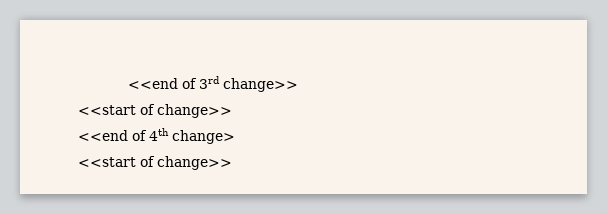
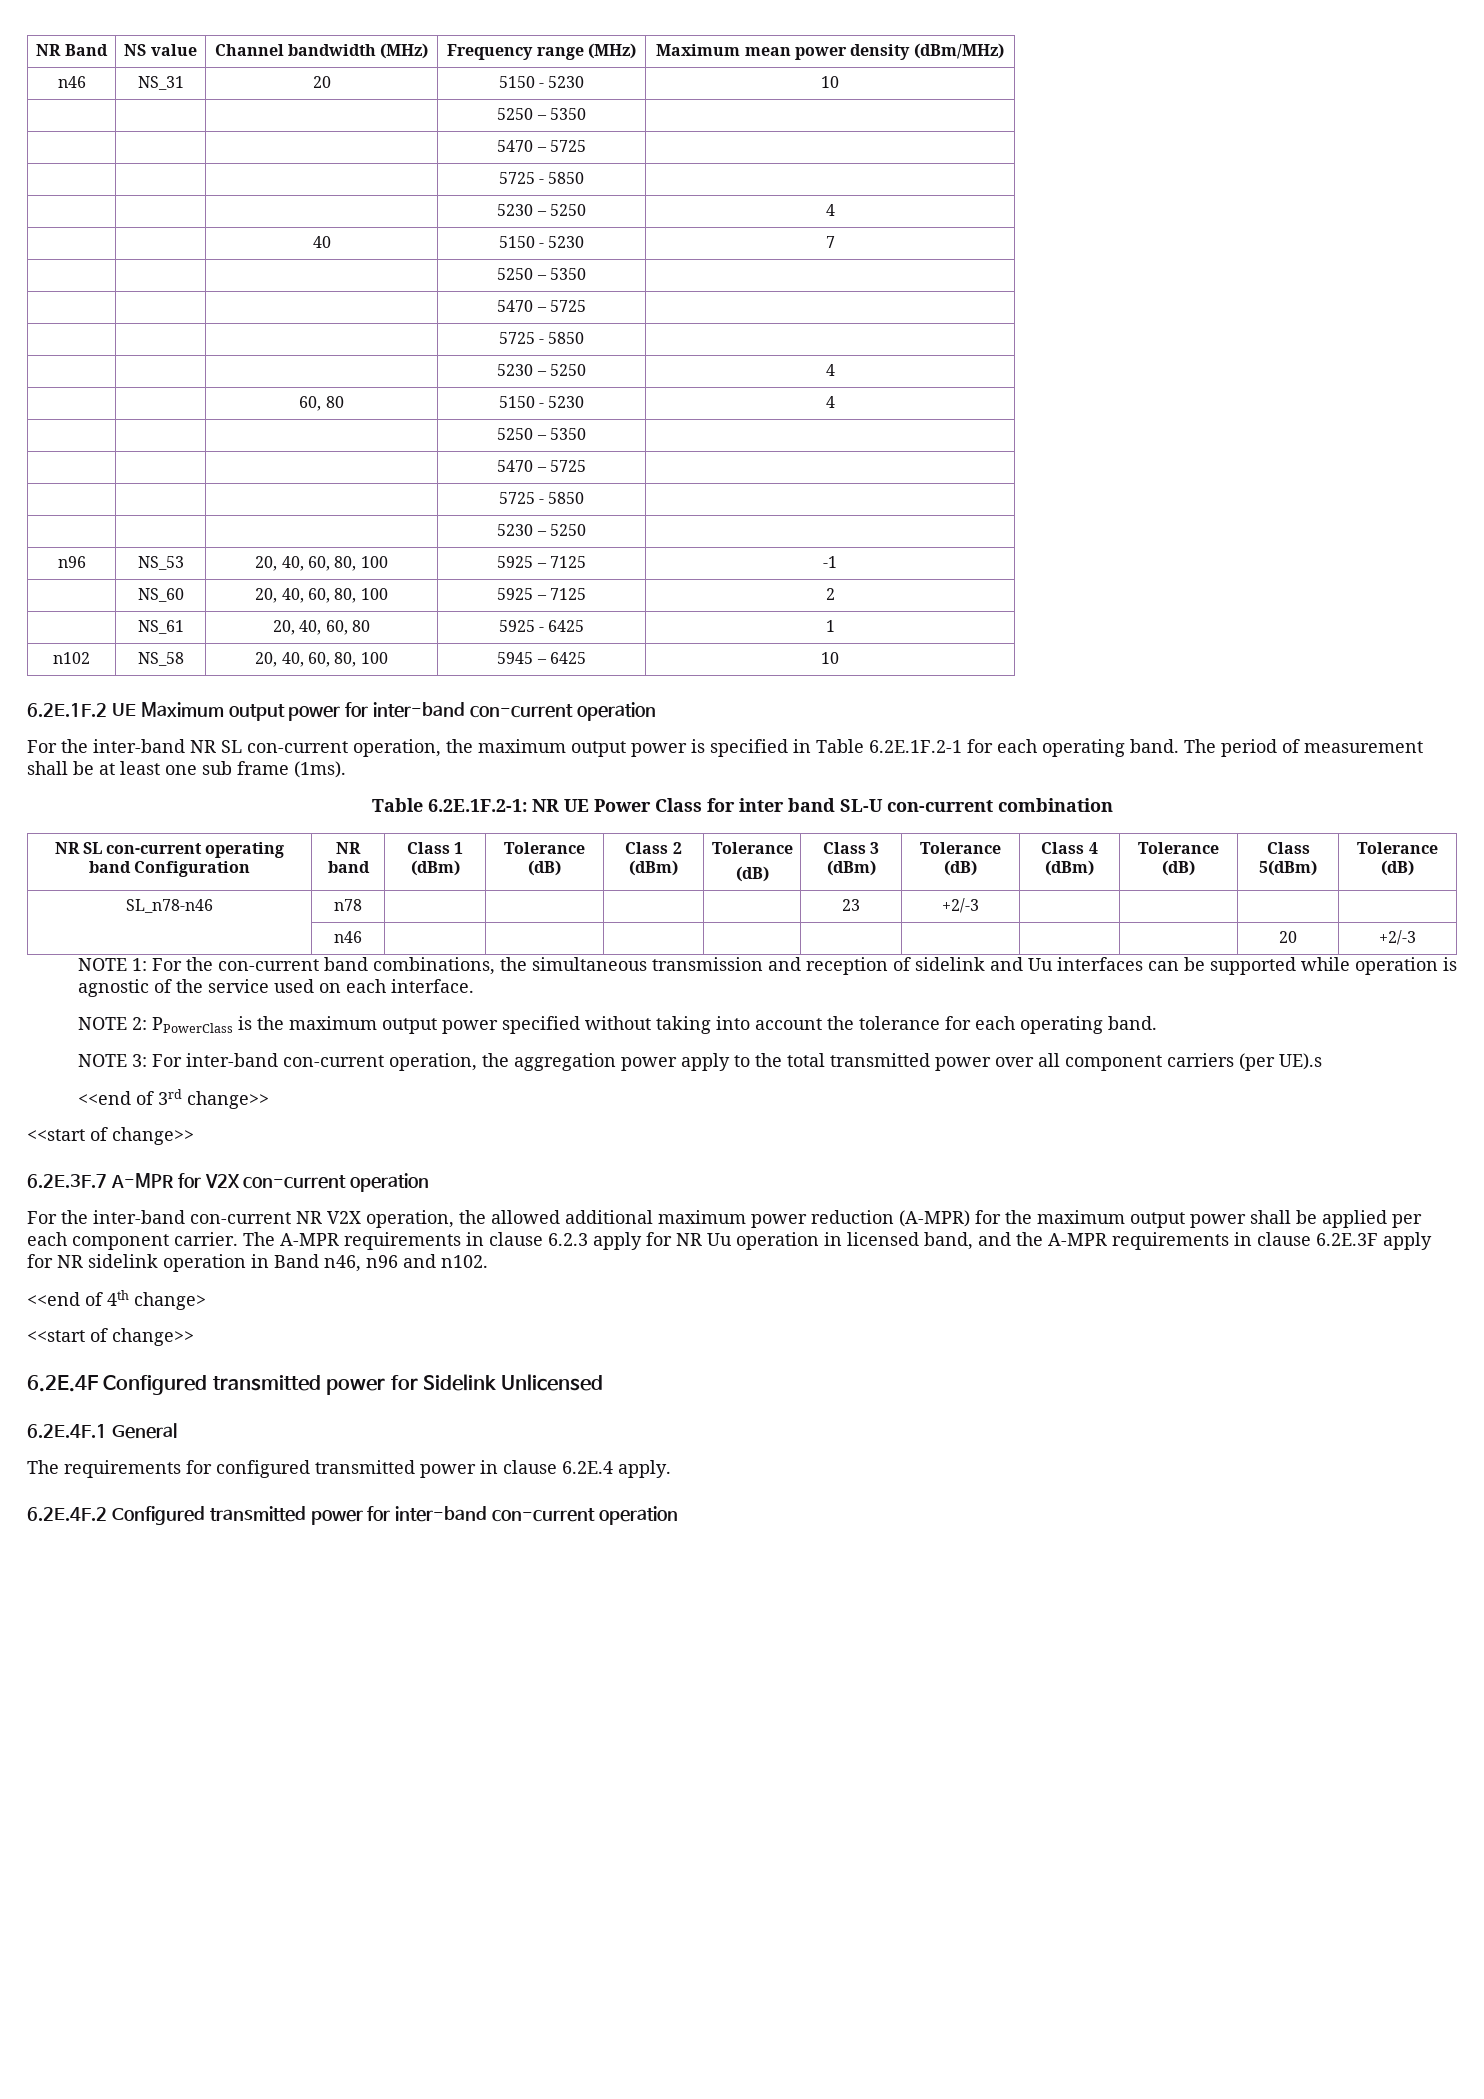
+ NR Band | NS value | Channel bandwidth (MHz) | Frequency range (MHz) | Maximum mean power density (dBm/MHz)
+ n46 | NS_31 | 20 | 5150 - 5230 | 10
+ | | | 5250 – 5350 |
+ | | | 5470 – 5725 |
+ | | | 5725 - 5850 |
+ | | | 5230 – 5250 | 4
+ | | 40 | 5150 - 5230 | 7
+ | | | 5250 – 5350 |
+ | | | 5470 – 5725 |
+ | | | 5725 - 5850 |
+ | | | 5230 – 5250 | 4
+ | | 60, 80 | 5150 - 5230 | 4
+ | | | 5250 – 5350 |
+ | | | 5470 – 5725 |
+ | | | 5725 - 5850 |
+ | | | 5230 – 5250 |
+ n96 | NS_53 | 20, 40, 60, 80, 100 | 5925 – 7125 | -1
+ | NS_60 | 20, 40, 60, 80, 100 | 5925 – 7125 | 2
+ | NS_61 | 20, 40, 60, 80 | 5925 - 6425 | 1
+ n102 | NS_58 | 20, 40, 60, 80, 100 | 5945 – 6425 | 10
+ 6.2E.1F.2 UE Maximum output power for inter-band con-current operation
+ For the inter-band NR SL con-current operation, the maximum output power is specified in Table 6.2E.1F.2-1 for each operating band. The period of measurement shall be at least one sub frame (1ms).
+ Table 6.2E.1F.2-1: NR UE Power Class for inter band SL-U con-current combination
+ NR SL con-current operating band Configuration | NR band | Class 1 (dBm) | Tolerance (dB) | Class 2 (dBm) | Tolerance
+ (dB) | Class 3 (dBm) | Tolerance (dB) | Class 4 (dBm) | Tolerance (dB) | Class 5(dBm) | Tolerance (dB)
+ SL_n78-n46 | n78 | | | | | 23 | +2/-3 | | | |
+ | n46 | | | | | | | | | 20 | +2/-3
+ NOTE 1: For the con-current band combinations, the simultaneous transmission and reception of sidelink and Uu interfaces can be supported while operation is agnostic of the service used on each interface.
+ NOTE 2: PPowerClass is the maximum output power specified without taking into account the tolerance for each operating band.
+ NOTE 3: For inter-band con-current operation, the aggregation power apply to the total transmitted power over all component carriers (per UE).s
+ 6.2E.3F.7 A-MPR for V2X con-current operation
+ For the inter-band con-current NR V2X operation, the allowed additional maximum power reduction (A-MPR) for the maximum output power shall be applied per each component carrier. The A-MPR requirements in clause 6.2.3 apply for NR Uu operation in licensed band, and the A-MPR requirements in clause 6.2E.3F apply for NR sidelink operation in Band n46, n96 and n102.
+ 6.2E.4F Configured transmitted power for Sidelink Unlicensed
+ 6.2E.4F.1 General
+ The requirements for configured transmitted power in clause 6.2E.4 apply.
+ 6.2E.4F.2 Configured transmitted power for inter-band con-current operation

